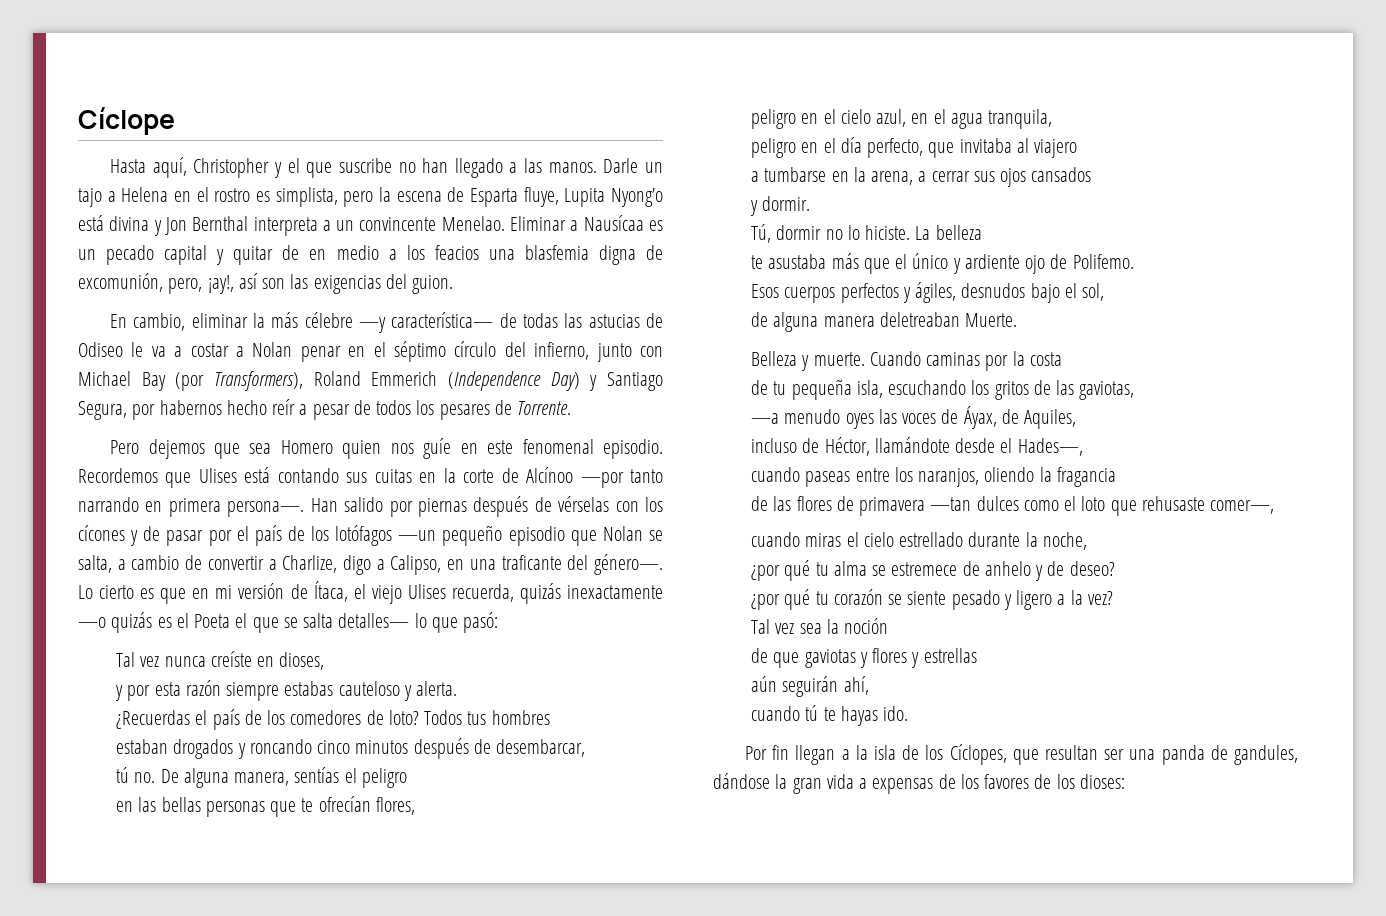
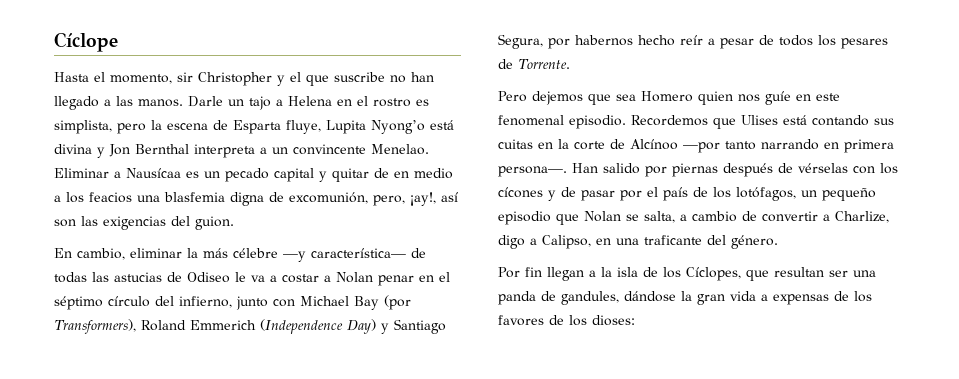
- Hasta aquí, Christopher y el que suscribe no han llegado a las manos.
+ Hasta el momento, sir Christopher y el que suscribe no han llegado a las manos.
- Han salido por piernas después de vérselas con los cícones y de pasar por el país de los lotófagos —un pequeño episodio que Nolan se salta, a cambio de convertir a Charlize, digo a Calipso, en una traficante del género—. Lo cierto es que en mi versión de Ítaca, el viejo Ulises recuerda, quizás inexactamente —o quizás es el Poeta el que se salta detalles— lo que pasó:
- Tal vez nunca creíste en dioses,
- y por esta razón siempre estabas cauteloso y alerta.
- ¿Recuerdas el país de los comedores de loto? Todos tus hombres
- estaban drogados y roncando cinco minutos después de desembarcar,
- tú no. De alguna manera, sentías el peligro
- en las bellas personas que te ofrecían flores,
- peligro en el cielo azul, en el agua tranquila,
- peligro en el día perfecto, que invitaba al viajero
- a tumbarse en la arena, a cerrar sus ojos cansados
- y dormir.
- Tú, dormir no lo hiciste. La belleza
- te asustaba más que el único y ardiente ojo de Polifemo.
- Esos cuerpos perfectos y ágiles, desnudos bajo el sol,
- de alguna manera deletreaban Muerte.
- Belleza y muerte. Cuando caminas por la costa
- de tu pequeña isla, escuchando los gritos de las gaviotas,
- —a menudo oyes las voces de Áyax, de Aquiles,
- incluso de Héctor, llamándote desde el Hades—,
- cuando paseas entre los naranjos, oliendo la fragancia
- de las flores de primavera —tan dulces como el loto que rehusaste comer—,
- cuando miras el cielo estrellado durante la noche,
- ¿por qué tu alma se estremece de anhelo y de deseo?
- ¿por qué tu corazón se siente pesado y ligero a la vez?
- Tal vez sea la noción
- de que gaviotas y flores y estrellas
- aún seguirán ahí,
- cuando tú te hayas ido.
+ Han salido por piernas después de vérselas con los cícones y de pasar por el país de los lotófagos, un pequeño episodio que Nolan se salta, a cambio de convertir a Charlize, digo a Calipso, en una traficante del género.

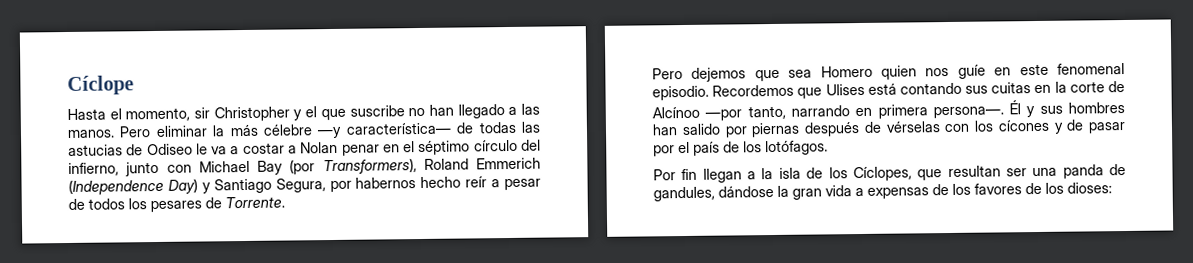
- Darle un tajo a Helena en el rostro es simplista, pero la escena de Esparta fluye, Lupita Nyong’o está divina y Jon Bernthal interpreta a un convincente Menelao. Eliminar a Nausícaa es un pecado capital y quitar de en medio a los feacios una blasfemia digna de excomunión, pero, ¡ay!, así son las exigencias del guion.
- En cambio, eliminar la más célebre —y característica— de todas las astucias de Odiseo le va a costar a Nolan penar en el séptimo círculo del infierno, junto con Michael Bay (por Transformers), Roland Emmerich (Independence Day) y Santiago Segura, por habernos hecho reír a pesar de todos los pesares de Torrente.
+ Pero eliminar la más célebre —y característica— de todas las astucias de Odiseo le va a costar a Nolan penar en el séptimo círculo del infierno, junto con Michael Bay (por Transformers), Roland Emmerich (Independence Day) y Santiago Segura, por habernos hecho reír a pesar de todos los pesares de Torrente.
- Recordemos que Ulises está contando sus cuitas en la corte de Alcínoo —por tanto narrando en primera persona—.
+ Recordemos que Ulises está contando sus cuitas en la corte de Alcínoo —por tanto, narrando en primera persona—.
- Han salido por piernas después de vérselas con los cícones y de pasar por el país de los lotófagos, un pequeño episodio que Nolan se salta, a cambio de convertir a Charlize, digo a Calipso, en una traficante del género.
+ Él y sus hombres han salido por piernas después de vérselas con los cícones y de pasar por el país de los lotófagos.

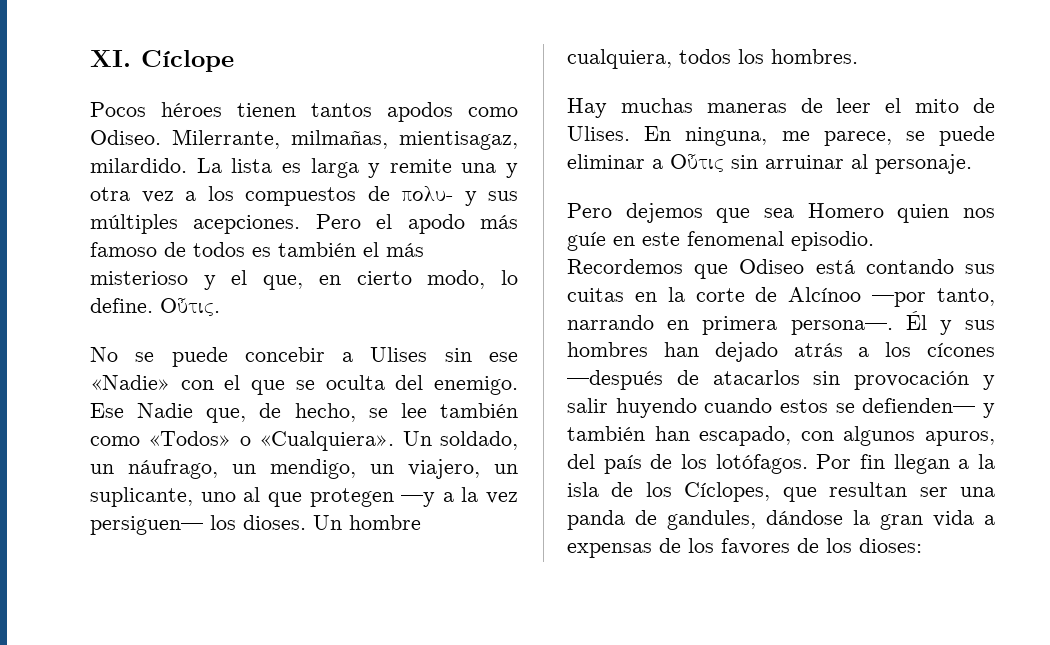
- Cíclope
+ XI. Cíclope
- Hasta el momento, sir Christopher y el que suscribe no han llegado a las manos. Pero eliminar la más célebre —y característica— de todas las astucias de Odiseo le va a costar a Nolan penar en el séptimo círculo del infierno, junto con Michael Bay (por Transformers), Roland Emmerich (Independence Day) y Santiago Segura, por habernos hecho reír a pesar de todos los pesares de Torrente.
+ Pocos héroes tienen tantos apodos como Odiseo. Milerrante, milmañas, mientisagaz, milardido. La lista es larga y remite una y otra vez a los compuestos de πολυ- y sus múltiples acepciones. Pero el apodo más famoso de todos es también el más misterioso y el que, en cierto modo, lo define. Οὖτις.
+ No se puede concebir a Ulises sin ese «Nadie» con el que se oculta del enemigo. Ese Nadie que, de hecho, se lee también como «Todos» o «Cualquiera». Un soldado, un náufrago, un mendigo, un viajero, un suplicante, uno al que protegen —y a la vez persiguen— los dioses. Un hombre cualquiera, todos los hombres.
+ Hay muchas maneras de leer el mito de Ulises. En ninguna, me parece, se puede eliminar a Οὖτις sin arruinar al personaje.
- Recordemos que Ulises está contando sus cuitas en la corte de Alcínoo —por tanto, narrando en primera persona—.
+ Recordemos que Odiseo está contando sus cuitas en la corte de Alcínoo —por tanto, narrando en primera persona—.
- Él y sus hombres han salido por piernas después de vérselas con los cícones y de pasar por el país de los lotófagos.
- Por fin llegan a la isla de los Cíclopes, que resultan ser una panda de gandules, dándose la gran vida a expensas de los favores de los dioses:
+ Él y sus hombres han dejado atrás a los cícones —después de atacarlos sin provocación y salir huyendo cuando estos se defienden— y también han escapado, con algunos apuros, del país de los lotófagos. Por fin llegan a la isla de los Cíclopes, que resultan ser una panda de gandules, dándose la gran vida a expensas de los favores de los dioses:

